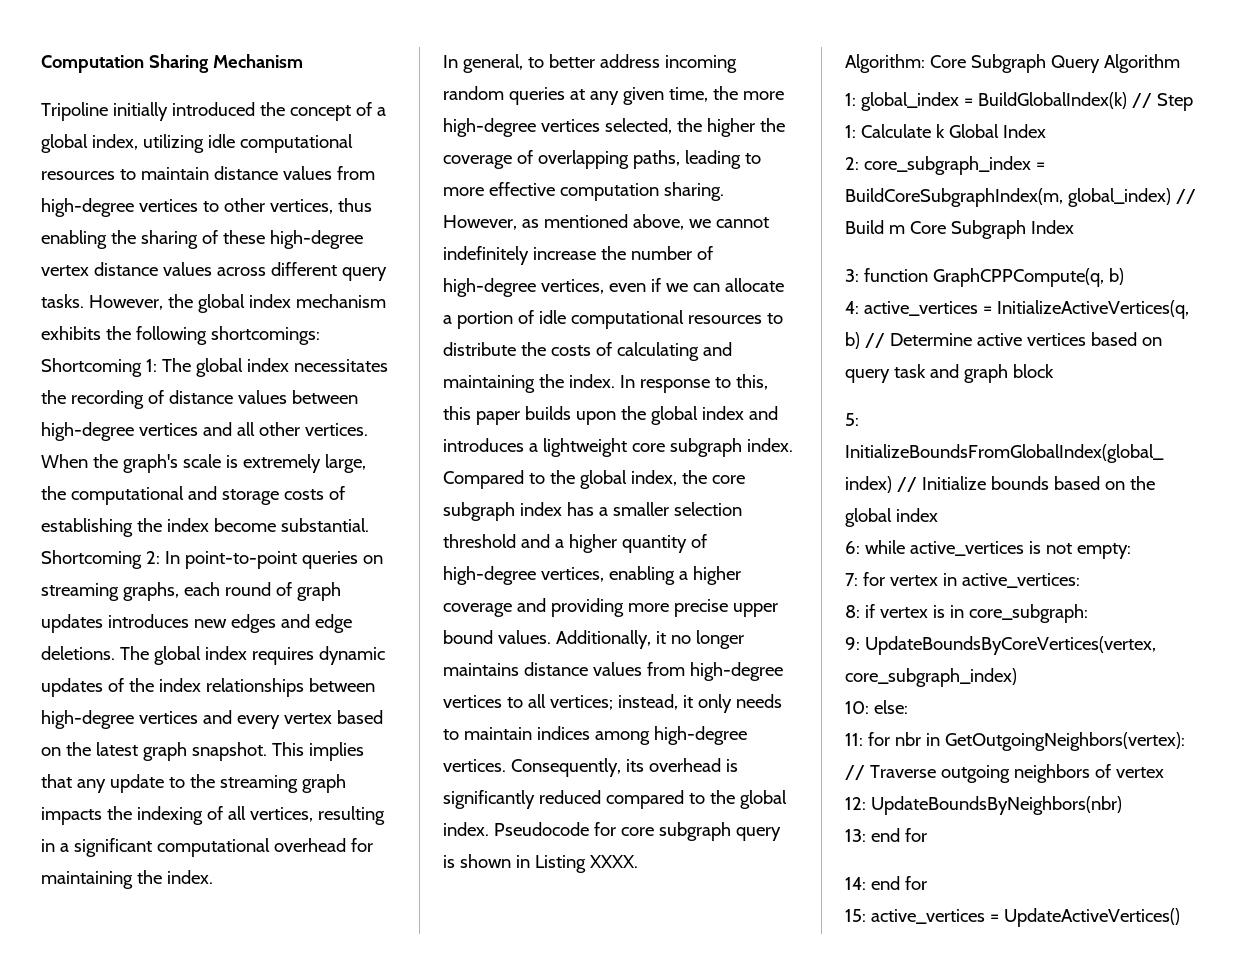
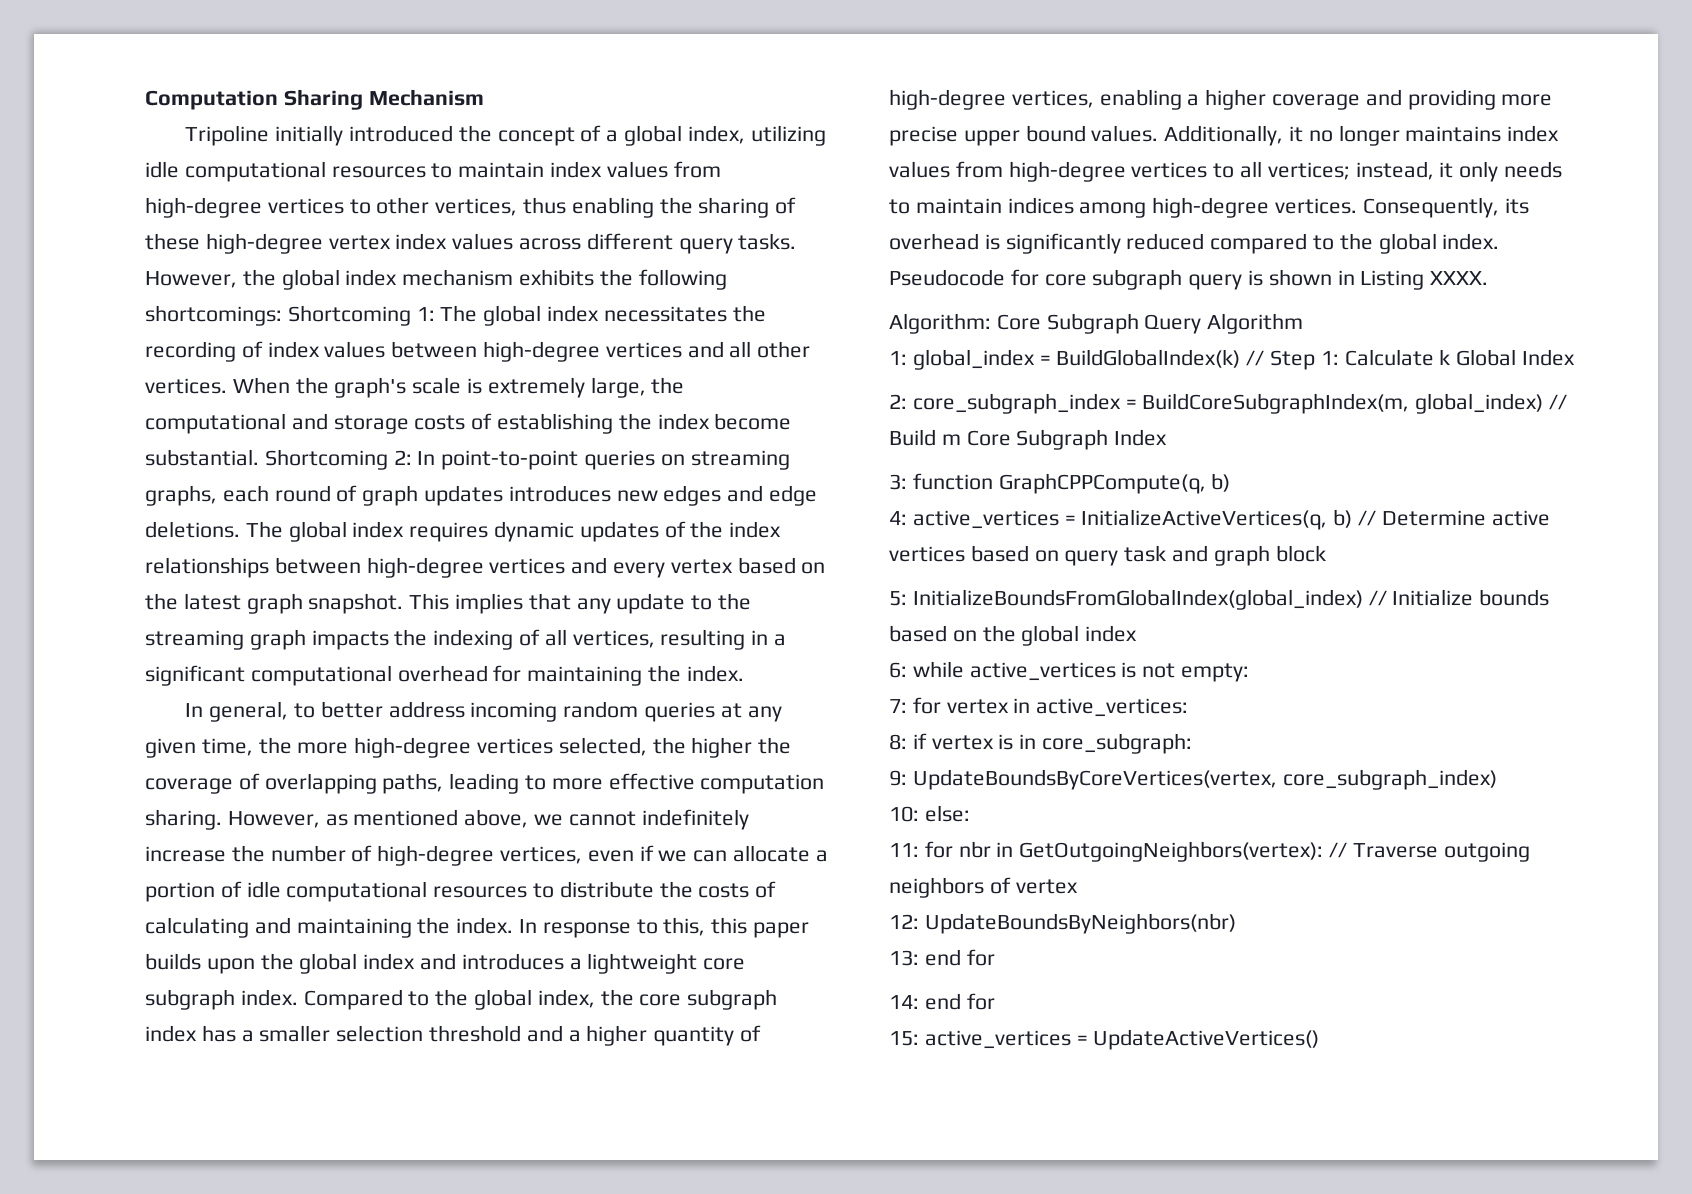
- Tripoline initially introduced the concept of a global index, utilizing idle computational resources to maintain distance values from high-degree vertices to other vertices, thus enabling the sharing of these high-degree vertex distance values across different query tasks.
+ Tripoline initially introduced the concept of a global index, utilizing idle computational resources to maintain index values from high-degree vertices to other vertices, thus enabling the sharing of these high-degree vertex index values across different query tasks.
- However, the global index mechanism exhibits the following shortcomings: Shortcoming 1: The global index necessitates the recording of distance values between high-degree vertices and all other vertices.
+ However, the global index mechanism exhibits the following shortcomings: Shortcoming 1: The global index necessitates the recording of index values between high-degree vertices and all other vertices.
- Additionally, it no longer maintains distance values from high-degree vertices to all vertices; instead, it only needs to maintain indices among high-degree vertices.
+ Additionally, it no longer maintains index values from high-degree vertices to all vertices; instead, it only needs to maintain indices among high-degree vertices.

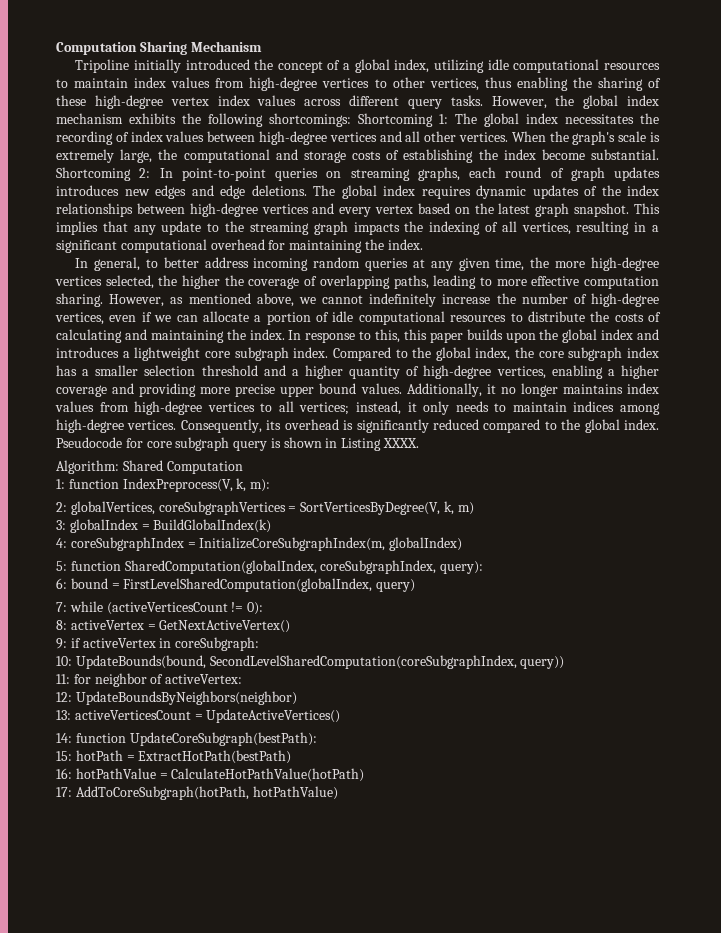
- Algorithm: Core Subgraph Query Algorithm
- 1: global_index = BuildGlobalIndex(k) // Step 1: Calculate k Global Index
- 2: core_subgraph_index = BuildCoreSubgraphIndex(m, global_index) // Build m Core Subgraph Index
- 3: function GraphCPPCompute(q, b)
- 4: active_vertices = InitializeActiveVertices(q, b) // Determine active vertices based on query task and graph block
- 5: InitializeBoundsFromGlobalIndex(global_index) // Initialize bounds based on the global index
- 6: while active_vertices is not empty:
- 7: for vertex in active_vertices:
- 8: if vertex is in core_subgraph:
- 9: UpdateBoundsByCoreVertices(vertex, core_subgraph_index)
- 10: else:
- 11: for nbr in GetOutgoingNeighbors(vertex): // Traverse outgoing neighbors of vertex
+ Algorithm: Shared Computation
+ 1: function IndexPreprocess(V, k, m):
+ 2: globalVertices, coreSubgraphVertices = SortVerticesByDegree(V, k, m)
+ 3: globalIndex = BuildGlobalIndex(k)
+ 4: coreSubgraphIndex = InitializeCoreSubgraphIndex(m, globalIndex)
+ 5: function SharedComputation(globalIndex, coreSubgraphIndex, query):
+ 6: bound = FirstLevelSharedComputation(globalIndex, query)
+ 7: while (activeVerticesCount != 0):
+ 8: activeVertex = GetNextActiveVertex()
+ 9: if activeVertex in coreSubgraph:
+ 10: UpdateBounds(bound, SecondLevelSharedComputation(coreSubgraphIndex, query))
+ 11: for neighbor of activeVertex:
- 12: UpdateBoundsByNeighbors(nbr)
+ 12: UpdateBoundsByNeighbors(neighbor)
- 13: end for
+ 13: activeVerticesCount = UpdateActiveVertices()
- 14: end for
+ 14: function UpdateCoreSubgraph(bestPath):
- 15: active_vertices = UpdateActiveVertices()
+ 15: hotPath = ExtractHotPath(bestPath)
+ 16: hotPathValue = CalculateHotPathValue(hotPath)
+ 17: AddToCoreSubgraph(hotPath, hotPathValue)

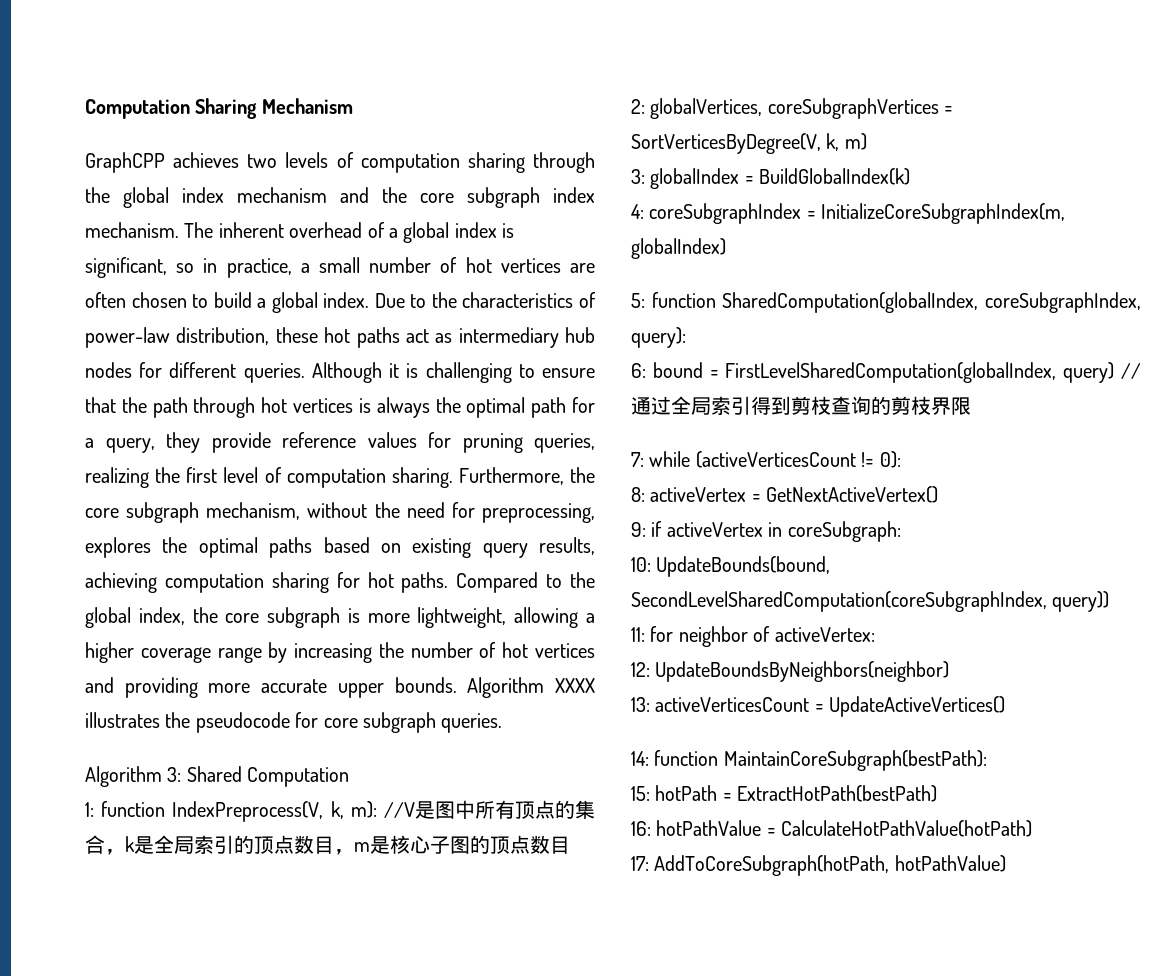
- Tripoline initially introduced the concept of a global index, utilizing idle computational resources to maintain index values from high-degree vertices to other vertices, thus enabling the sharing of these high-degree vertex index values across different query tasks. However, the global index mechanism exhibits the following shortcomings: Shortcoming 1: The global index necessitates the recording of index values between high-degree vertices and all other vertices. When the graph's scale is extremely large, the computational and storage costs of establishing the index become substantial. Shortcoming 2: In point-to-point queries on streaming graphs, each round of graph updates introduces new edges and edge deletions. The global index requires dynamic updates of the index relationships between high-degree vertices and every vertex based on the latest graph snapshot. This implies that any update to the streaming graph impacts the indexing of all vertices, resulting in a significant computational overhead for maintaining the index.
- In general, to better address incoming random queries at any given time, the more high-degree vertices selected, the higher the coverage of overlapping paths, leading to more effective computation sharing. However, as mentioned above, we cannot indefinitely increase the number of high-degree vertices, even if we can allocate a portion of idle computational resources to distribute the costs of calculating and maintaining the index. In response to this, this paper builds upon the global index and introduces a lightweight core subgraph index.
+ GraphCPP achieves two levels of computation sharing through the global index mechanism and the core subgraph index mechanism. The inherent overhead of a global index is significant, so in practice, a small number of hot vertices are often chosen to build a global index. Due to the characteristics of power-law distribution, these hot paths act as intermediary hub nodes for different queries. Although it is challenging to ensure that the path through hot vertices is always the optimal path for a query, they provide reference values for pruning queries, realizing the first level of computation sharing. Furthermore, the core subgraph mechanism, without the need for preprocessing, explores the optimal paths based on existing query results, achieving computation sharing for hot paths.
- Compared to the global index, the core subgraph index has a smaller selection threshold and a higher quantity of high-degree vertices, enabling a higher coverage and providing more precise upper bound values. Additionally, it no longer maintains index values from high-degree vertices to all vertices; instead, it only needs to maintain indices among high-degree vertices. Consequently, its overhead is significantly reduced compared to the global index. Pseudocode for core subgraph query is shown in Listing XXXX.
- Algorithm: Shared Computation
+ Compared to the global index, the core subgraph is more lightweight, allowing a higher coverage range by increasing the number of hot vertices and providing more accurate upper bounds. Algorithm XXXX illustrates the pseudocode for core subgraph queries.
+ Algorithm 3: Shared Computation
- 1: function IndexPreprocess(V, k, m):
+ 1: function IndexPreprocess(V, k, m): //V是图中所有顶点的集合，k是全局索引的顶点数目，m是核心子图的顶点数目
- 6: bound = FirstLevelSharedComputation(globalIndex, query)
+ 6: bound = FirstLevelSharedComputation(globalIndex, query) // 通过全局索引得到剪枝查询的剪枝界限
- 14: function UpdateCoreSubgraph(bestPath):
+ 14: function MaintainCoreSubgraph(bestPath):

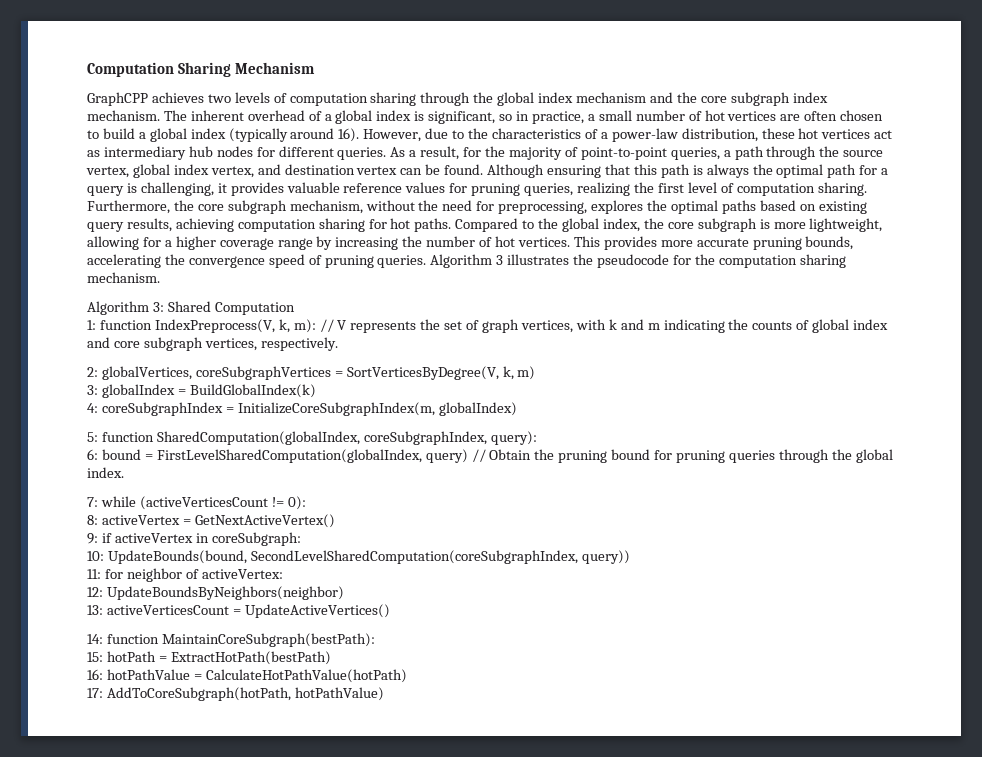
- The inherent overhead of a global index is significant, so in practice, a small number of hot vertices are often chosen to build a global index. Due to the characteristics of power-law distribution, these hot paths act as intermediary hub nodes for different queries.
+ The inherent overhead of a global index is significant, so in practice, a small number of hot vertices are often chosen to build a global index (typically around 16). However, due to the characteristics of a power-law distribution, these hot vertices act as intermediary hub nodes for different queries.
- Although it is challenging to ensure that the path through hot vertices is always the optimal path for a query, they provide reference values for pruning queries, realizing the first level of computation sharing.
+ As a result, for the majority of point-to-point queries, a path through the source vertex, global index vertex, and destination vertex can be found. Although ensuring that this path is always the optimal path for a query is challenging, it provides valuable reference values for pruning queries, realizing the first level of computation sharing.
- Compared to the global index, the core subgraph is more lightweight, allowing a higher coverage range by increasing the number of hot vertices and providing more accurate upper bounds. Algorithm XXXX illustrates the pseudocode for core subgraph queries.
+ Compared to the global index, the core subgraph is more lightweight, allowing for a higher coverage range by increasing the number of hot vertices. This provides more accurate pruning bounds, accelerating the convergence speed of pruning queries. Algorithm 3 illustrates the pseudocode for the computation sharing mechanism.
- 1: function IndexPreprocess(V, k, m): //V是图中所有顶点的集合，k是全局索引的顶点数目，m是核心子图的顶点数目
+ 1: function IndexPreprocess(V, k, m): // V represents the set of graph vertices, with k and m indicating the counts of global index and core subgraph vertices, respectively.
- 6: bound = FirstLevelSharedComputation(globalIndex, query) // 通过全局索引得到剪枝查询的剪枝界限
+ 6: bound = FirstLevelSharedComputation(globalIndex, query) // Obtain the pruning bound for pruning queries through the global index.

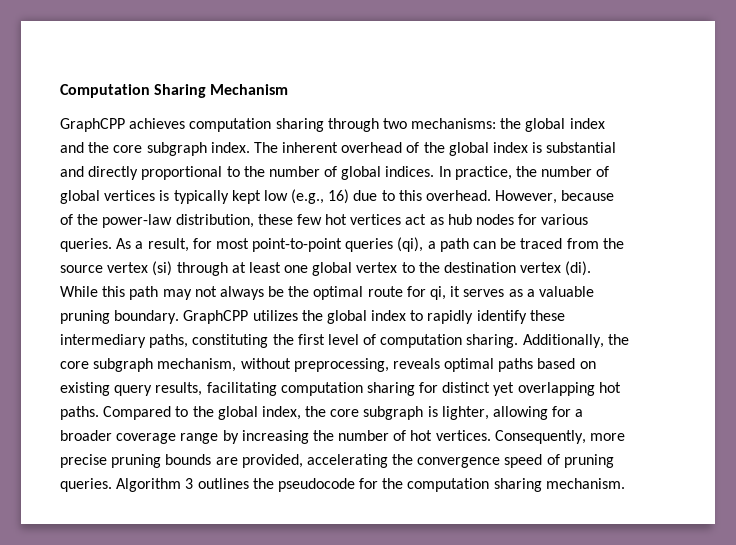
- GraphCPP achieves two levels of computation sharing through the global index mechanism and the core subgraph index mechanism.
+ GraphCPP achieves computation sharing through two mechanisms: the global index and the core subgraph index.
- The inherent overhead of a global index is significant, so in practice, a small number of hot vertices are often chosen to build a global index (typically around 16). However, due to the characteristics of a power-law distribution, these hot vertices act as intermediary hub nodes for different queries.
+ The inherent overhead of the global index is substantial and directly proportional to the number of global indices. In practice, the number of global vertices is typically kept low (e.g., 16) due to this overhead. However, because of the power-law distribution, these few hot vertices act as hub nodes for various queries.
- As a result, for the majority of point-to-point queries, a path through the source vertex, global index vertex, and destination vertex can be found. Although ensuring that this path is always the optimal path for a query is challenging, it provides valuable reference values for pruning queries, realizing the first level of computation sharing.
+ As a result, for most point-to-point queries (qi), a path can be traced from the source vertex (si) through at least one global vertex to the destination vertex (di). While this path may not always be the optimal route for qi, it serves as a valuable pruning boundary. GraphCPP utilizes the global index to rapidly identify these intermediary paths, constituting the first level of computation sharing.
- Furthermore, the core subgraph mechanism, without the need for preprocessing, explores the optimal paths based on existing query results, achieving computation sharing for hot paths.
+ Additionally, the core subgraph mechanism, without preprocessing, reveals optimal paths based on existing query results, facilitating computation sharing for distinct yet overlapping hot paths.
- Compared to the global index, the core subgraph is more lightweight, allowing for a higher coverage range by increasing the number of hot vertices.
+ Compared to the global index, the core subgraph is lighter, allowing for a broader coverage range by increasing the number of hot vertices.
- This provides more accurate pruning bounds, accelerating the convergence speed of pruning queries.
+ Consequently, more precise pruning bounds are provided, accelerating the convergence speed of pruning queries.
- Algorithm 3 illustrates the pseudocode for the computation sharing mechanism.
+ Algorithm 3 outlines the pseudocode for the computation sharing mechanism.
- Algorithm 3: Shared Computation
- 1: function IndexPreprocess(V, k, m): // V represents the set of graph vertices, with k and m indicating the counts of global index and core subgraph vertices, respectively.
- 2: globalVertices, coreSubgraphVertices = SortVerticesByDegree(V, k, m)
- 3: globalIndex = BuildGlobalIndex(k)
- 4: coreSubgraphIndex = InitializeCoreSubgraphIndex(m, globalIndex)
- 5: function SharedComputation(globalIndex, coreSubgraphIndex, query):
- 6: bound = FirstLevelSharedComputation(globalIndex, query) // Obtain the pruning bound for pruning queries through the global index.
- 7: while (activeVerticesCount != 0):
- 8: activeVertex = GetNextActiveVertex()
- 9: if activeVertex in coreSubgraph:
- 10: UpdateBounds(bound, SecondLevelSharedComputation(coreSubgraphIndex, query))
- 11: for neighbor of activeVertex:
- 12: UpdateBoundsByNeighbors(neighbor)
- 13: activeVerticesCount = UpdateActiveVertices()
- 14: function MaintainCoreSubgraph(bestPath):
- 15: hotPath = ExtractHotPath(bestPath)
- 16: hotPathValue = CalculateHotPathValue(hotPath)
- 17: AddToCoreSubgraph(hotPath, hotPathValue)

